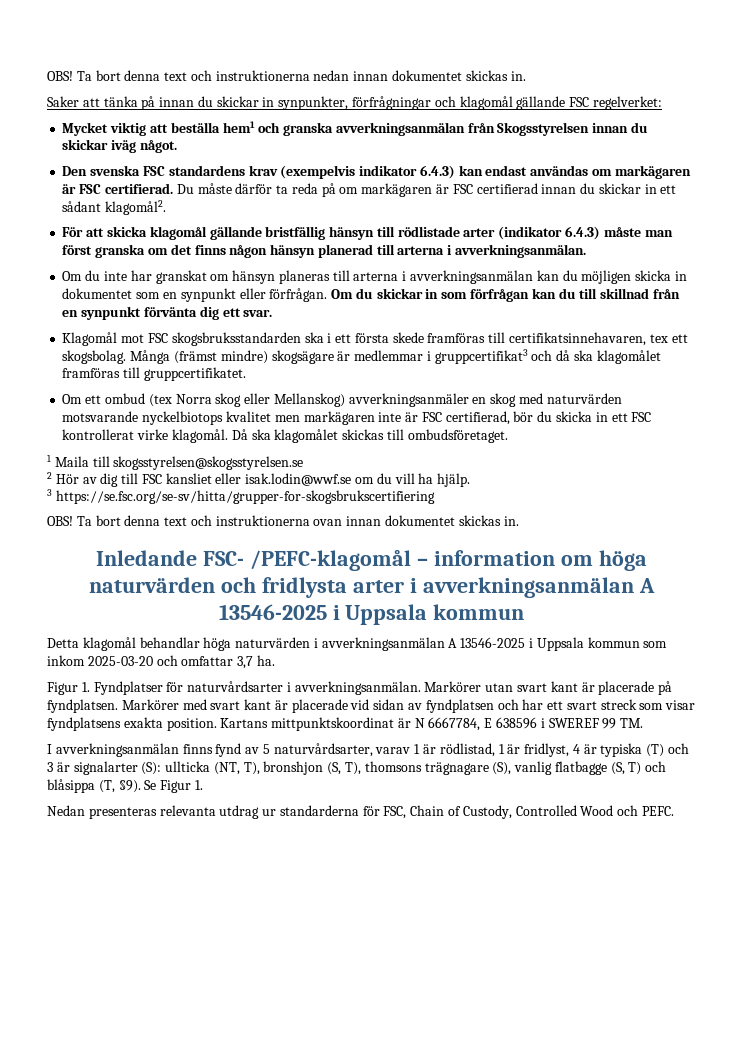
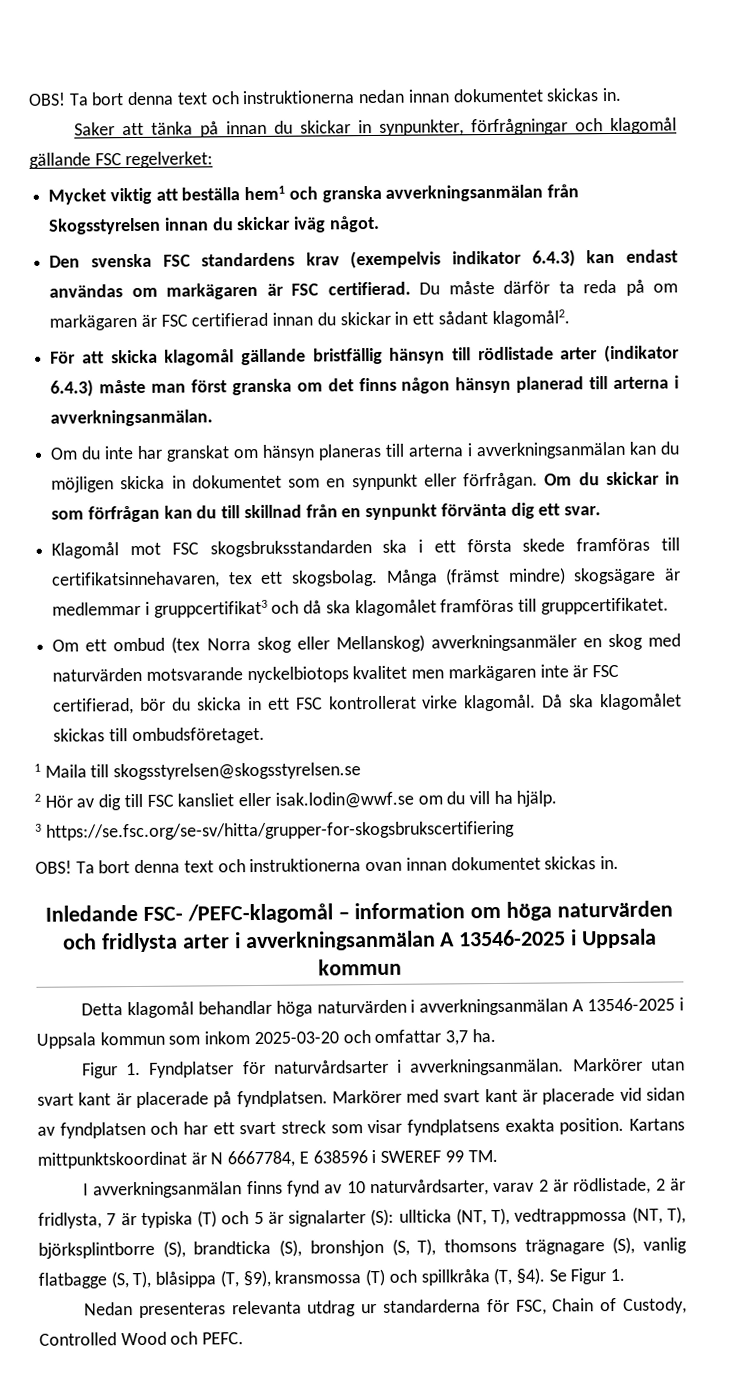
- I avverkningsanmälan finns fynd av 5 naturvårdsarter, varav 1 är rödlistad, 1 är fridlyst, 4 är typiska (T) och 3 är signalarter (S): ullticka (NT, T), bronshjon (S, T), thomsons trägnagare (S), vanlig flatbagge (S, T) och blåsippa (T, §9).
+ I avverkningsanmälan finns fynd av 10 naturvårdsarter, varav 2 är rödlistade, 2 är fridlysta, 7 är typiska (T) och 5 är signalarter (S): ullticka (NT, T), vedtrappmossa (NT, T), björksplintborre (S), brandticka (S), bronshjon (S, T), thomsons trägnagare (S), vanlig flatbagge (S, T), blåsippa (T, §9), kransmossa (T) och spillkråka (T, §4).

